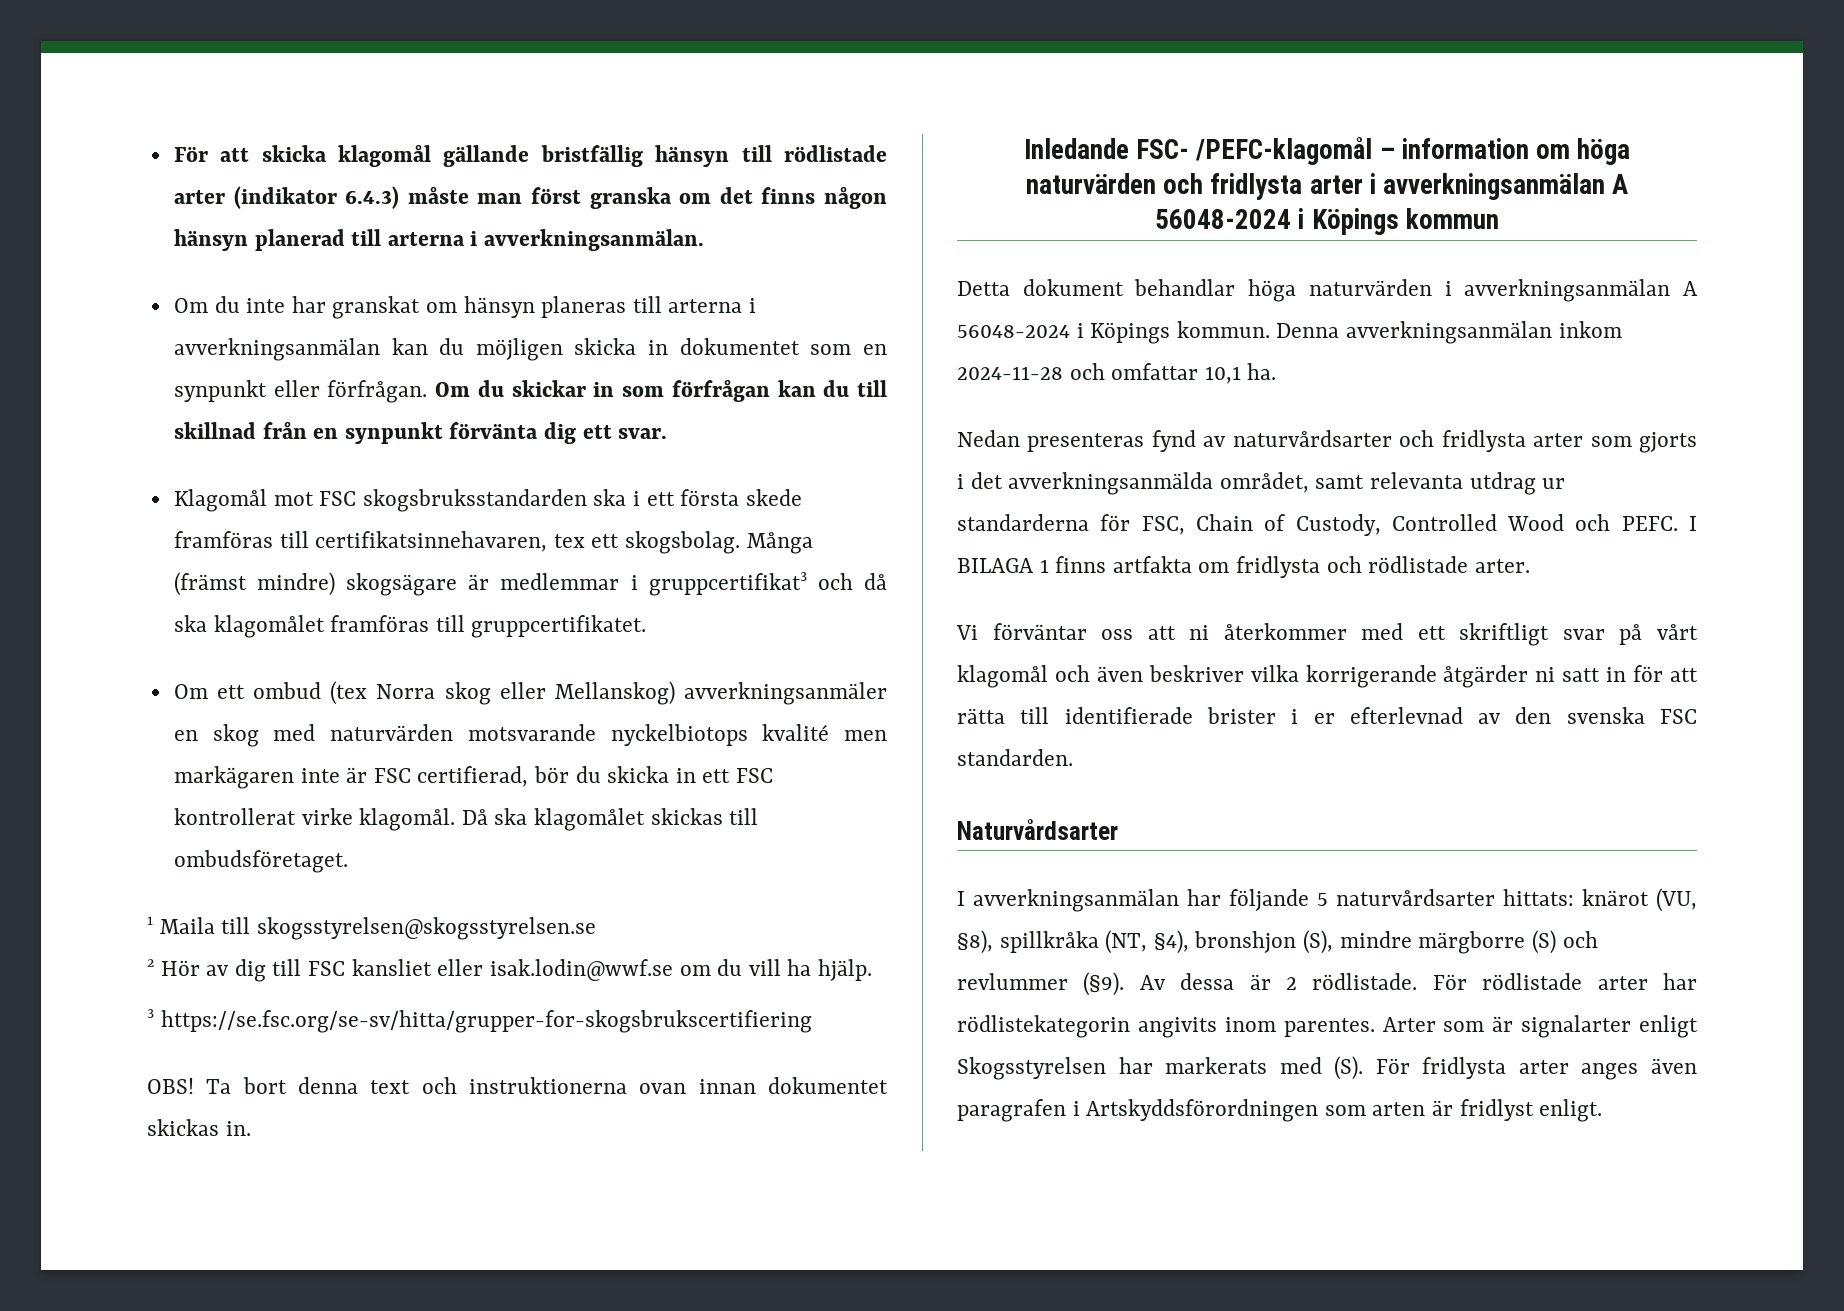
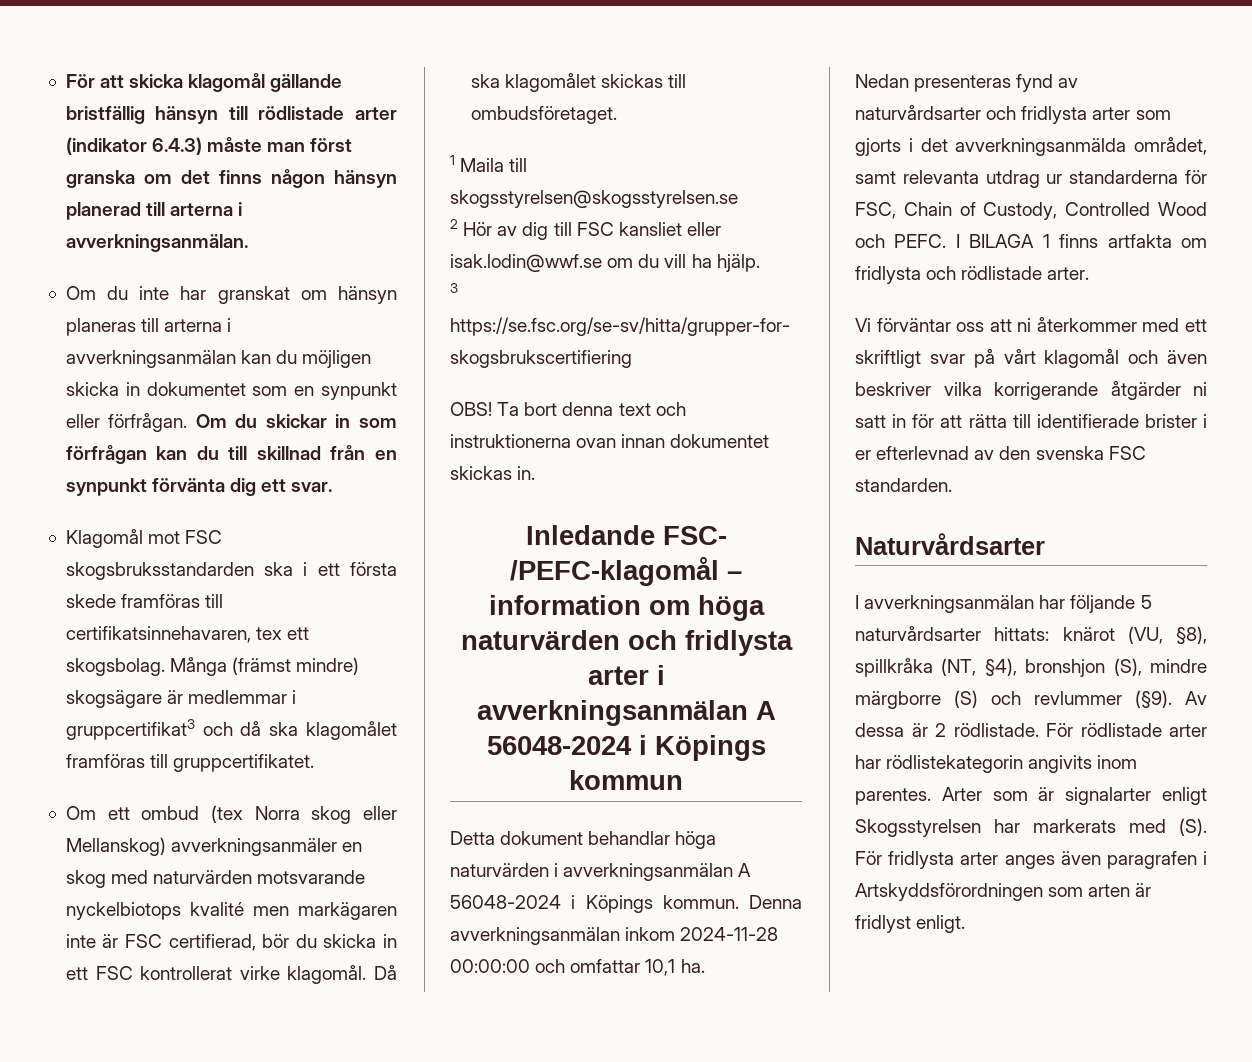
- Denna avverkningsanmälan inkom 2024-11-28 och omfattar 10,1 ha.
+ Denna avverkningsanmälan inkom 2024-11-28 00:00:00 och omfattar 10,1 ha.

